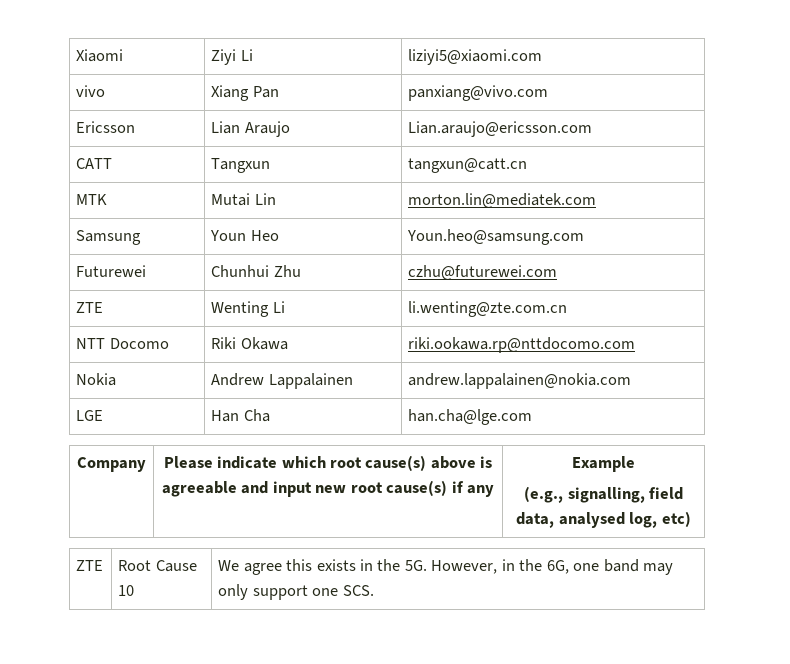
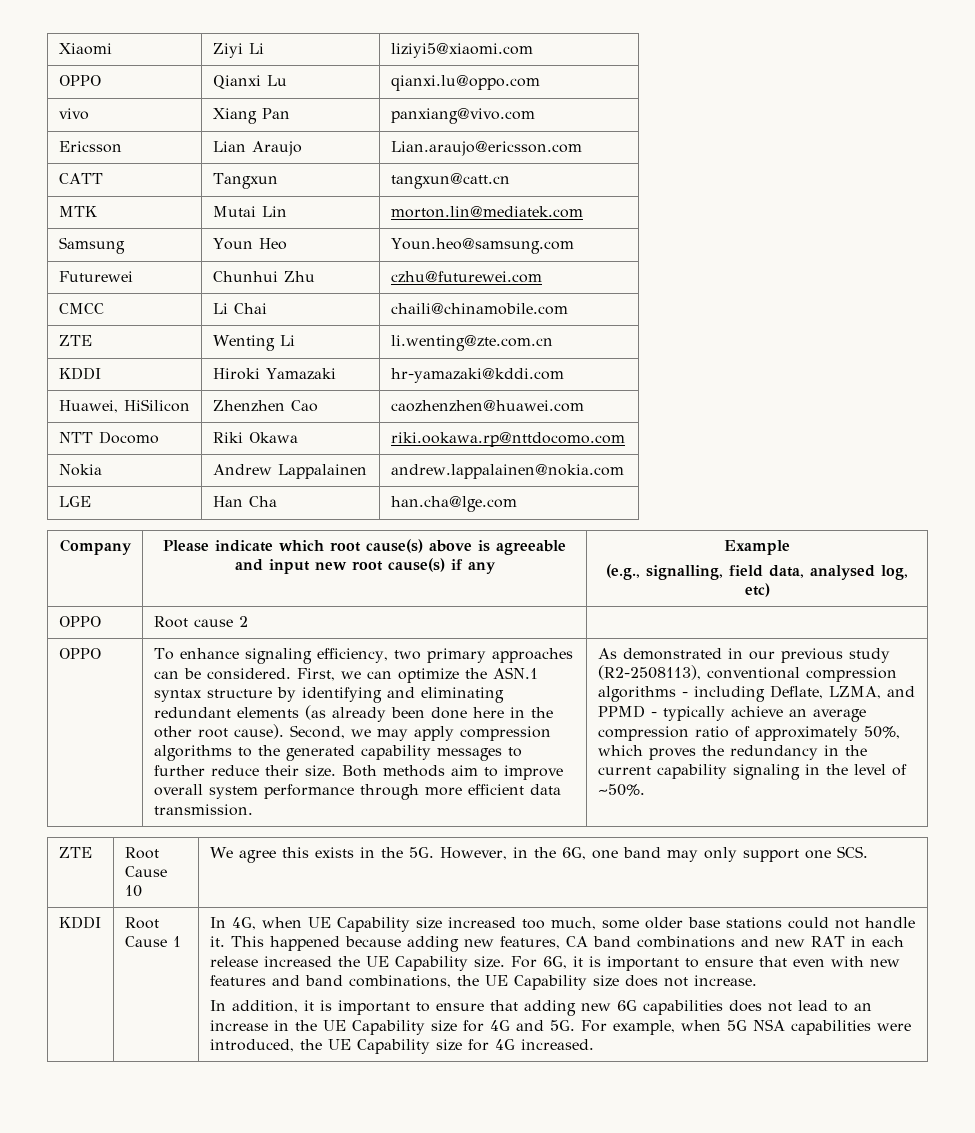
+ OPPO | Qianxi Lu | qianxi.lu@oppo.com
+ CMCC | Li Chai | chaili@chinamobile.com
+ KDDI | Hiroki Yamazaki | hr-yamazaki@kddi.com
+ Huawei, HiSilicon | Zhenzhen Cao | caozhenzhen@huawei.com
+ OPPO | Root cause 2 |
+ OPPO | To enhance signaling efficiency, two primary approaches can be considered. First, we can optimize the ASN.1 syntax structure by identifying and eliminating redundant elements (as already been done here in the other root cause). Second, we may apply compression algorithms to the generated capability messages to further reduce their size. Both methods aim to improve overall system performance through more efficient data transmission. | As demonstrated in our previous study (R2-2508113), conventional compression algorithms - including Deflate, LZMA, and PPMD - typically achieve an average compression ratio of approximately 50%, which proves the redundancy in the current capability signaling in the level of ~50%.
+ KDDI | Root Cause 1 | In 4G, when UE Capability size increased too much, some older base stations could not handle it. This happened because adding new features, CA band combinations and new RAT in each release increased the UE Capability size. For 6G, it is important to ensure that even with new features and band combinations, the UE Capability size does not increase.
+ In addition, it is important to ensure that adding new 6G capabilities does not lead to an increase in the UE Capability size for 4G and 5G. For example, when 5G NSA capabilities were introduced, the UE Capability size for 4G increased.

